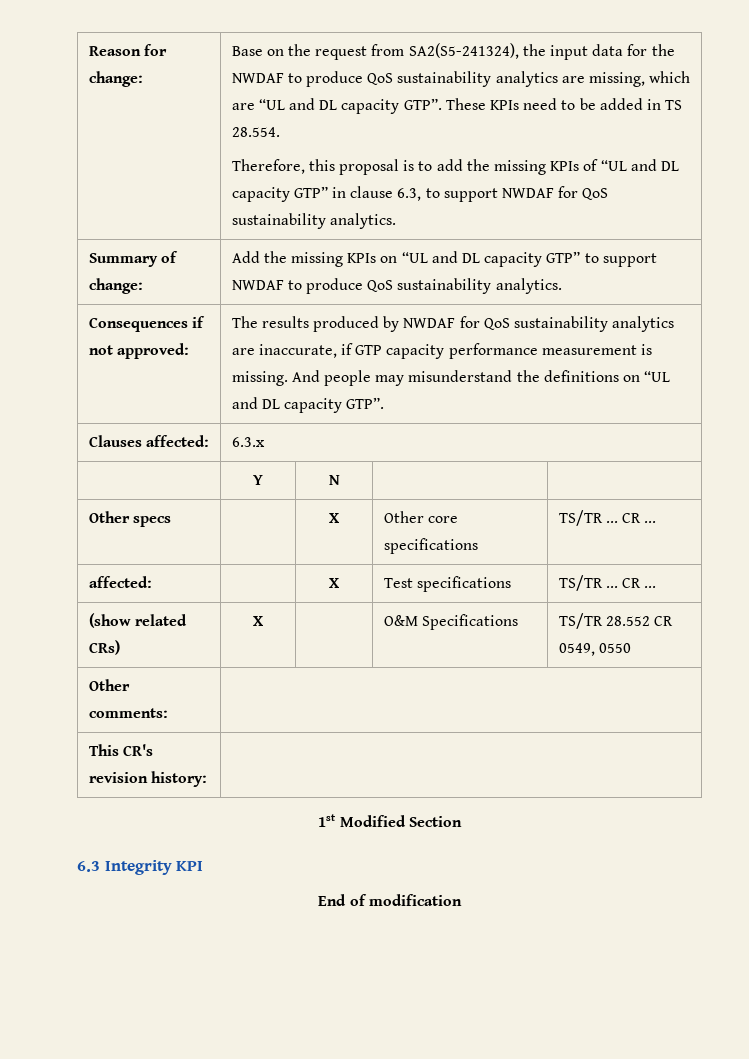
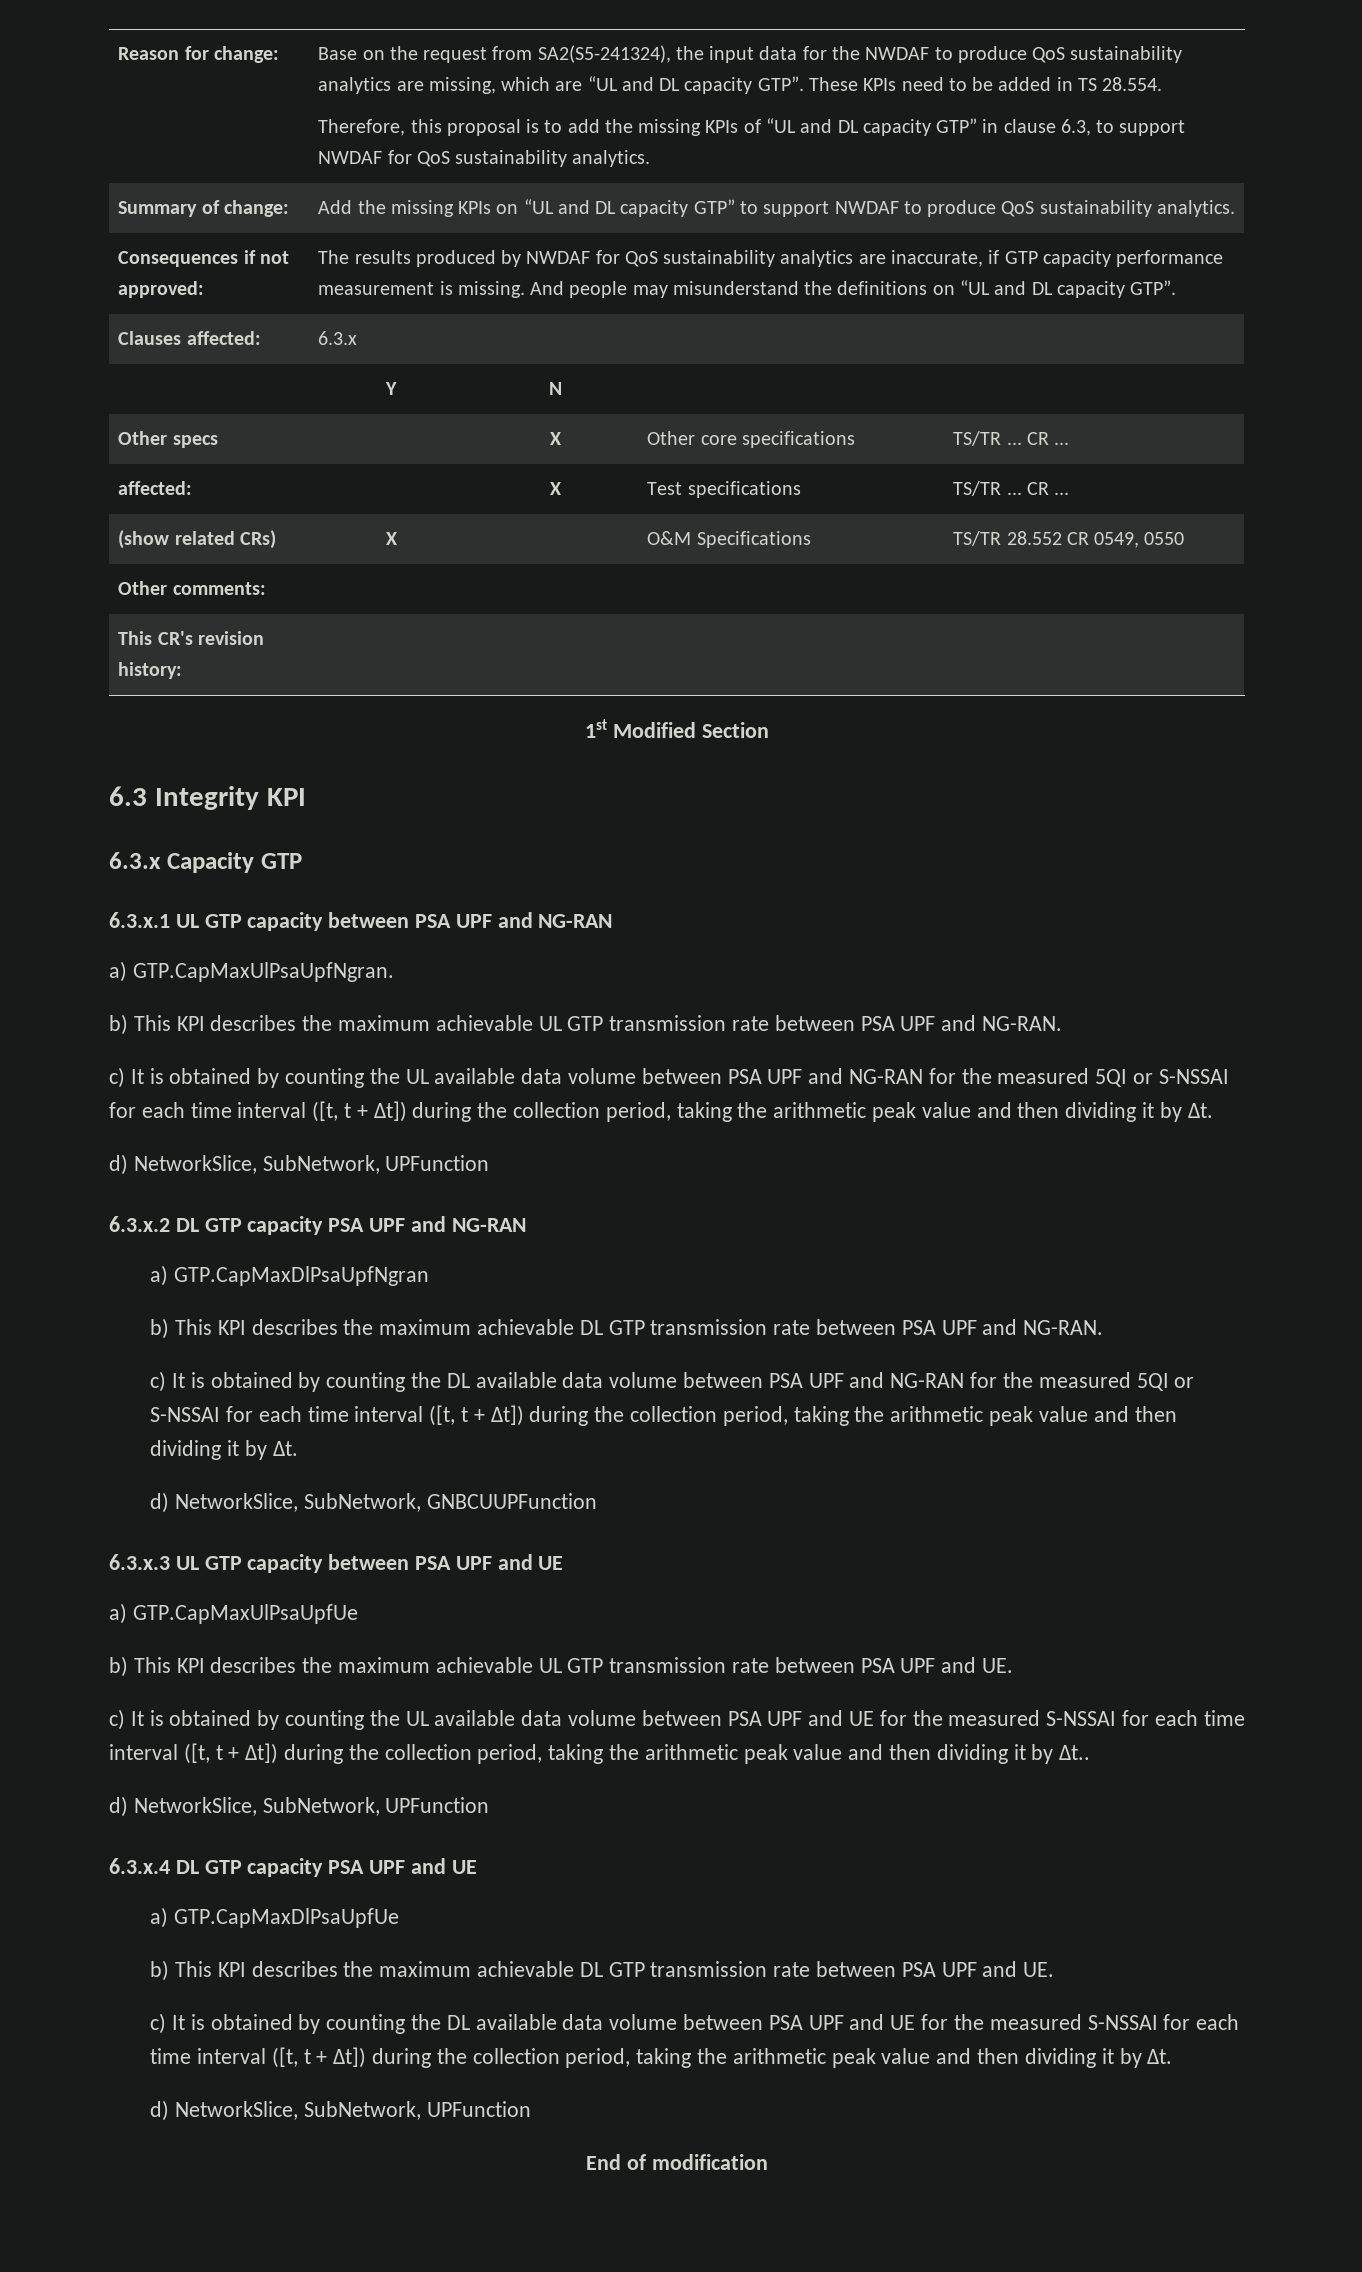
+ 6.3.x Capacity GTP
+ 6.3.x.1 UL GTP capacity between PSA UPF and NG-RAN
+ a) GTP.CapMaxUlPsaUpfNgran.
+ b) This KPI describes the maximum achievable UL GTP transmission rate between PSA UPF and NG-RAN.
+ c) It is obtained by counting the UL available data volume between PSA UPF and NG-RAN for the measured 5QI or S-NSSAI for each time interval ([t, t + Δt]) during the collection period, taking the arithmetic peak value and then dividing it by Δt.
+ d) NetworkSlice, SubNetwork, UPFunction
+ 6.3.x.2 DL GTP capacity PSA UPF and NG-RAN
+ a) GTP.CapMaxDlPsaUpfNgran
+ b) This KPI describes the maximum achievable DL GTP transmission rate between PSA UPF and NG-RAN.
+ c) It is obtained by counting the DL available data volume between PSA UPF and NG-RAN for the measured 5QI or S-NSSAI for each time interval ([t, t + Δt]) during the collection period, taking the arithmetic peak value and then dividing it by Δt.
+ d) NetworkSlice, SubNetwork, GNBCUUPFunction
+ 6.3.x.3 UL GTP capacity between PSA UPF and UE
+ a) GTP.CapMaxUlPsaUpfUe
+ b) This KPI describes the maximum achievable UL GTP transmission rate between PSA UPF and UE.
+ c) It is obtained by counting the UL available data volume between PSA UPF and UE for the measured S-NSSAI for each time interval ([t, t + Δt]) during the collection period, taking the arithmetic peak value and then dividing it by Δt..
+ d) NetworkSlice, SubNetwork, UPFunction
+ 6.3.x.4 DL GTP capacity PSA UPF and UE
+ a) GTP.CapMaxDlPsaUpfUe
+ b) This KPI describes the maximum achievable DL GTP transmission rate between PSA UPF and UE.
+ c) It is obtained by counting the DL available data volume between PSA UPF and UE for the measured S-NSSAI for each time interval ([t, t + Δt]) during the collection period, taking the arithmetic peak value and then dividing it by Δt.
+ d) NetworkSlice, SubNetwork, UPFunction

